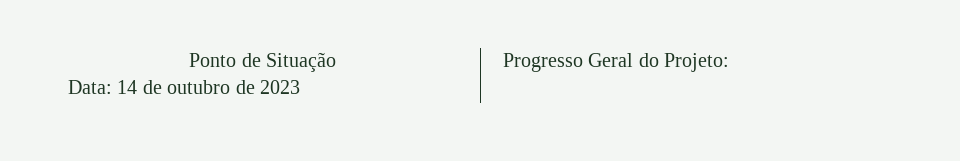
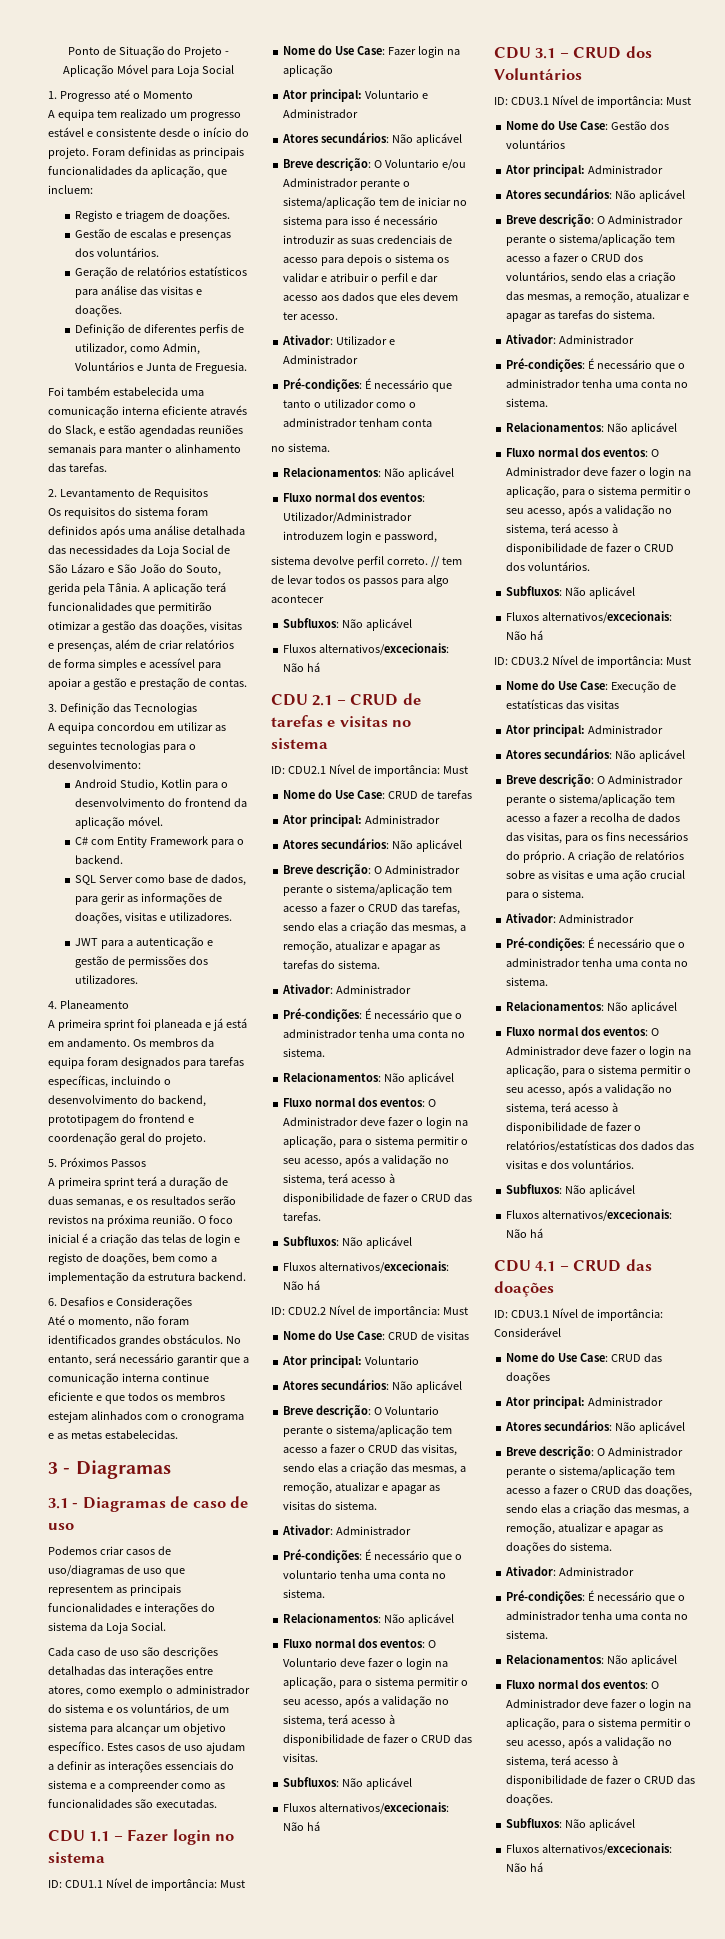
- Ponto de Situação
- Data: 14 de outubro de 2023
- Progresso Geral do Projeto:
+ Ponto de Situação do Projeto - Aplicação Móvel para Loja Social
+ 1. Progresso até o Momento
+ A equipa tem realizado um progresso estável e consistente desde o início do projeto. Foram definidas as principais funcionalidades da aplicação, que incluem:
+ Registo e triagem de doações.
+ Gestão de escalas e presenças dos voluntários.
+ Geração de relatórios estatísticos para análise das visitas e doações.
+ Definição de diferentes perfis de utilizador, como Admin, Voluntários e Junta de Freguesia.
+ Foi também estabelecida uma comunicação interna eficiente através do Slack, e estão agendadas reuniões semanais para manter o alinhamento das tarefas.
+ 2. Levantamento de Requisitos
+ Os requisitos do sistema foram definidos após uma análise detalhada das necessidades da Loja Social de São Lázaro e São João do Souto, gerida pela Tânia. A aplicação terá funcionalidades que permitirão otimizar a gestão das doações, visitas e presenças, além de criar relatórios de forma simples e acessível para apoiar a gestão e prestação de contas.
+ 3. Definição das Tecnologias
+ A equipa concordou em utilizar as seguintes tecnologias para o desenvolvimento:
+ Android Studio, Kotlin para o desenvolvimento do frontend da aplicação móvel.
+ C# com Entity Framework para o backend.
+ SQL Server como base de dados, para gerir as informações de doações, visitas e utilizadores.
+ JWT para a autenticação e gestão de permissões dos utilizadores.
+ 4. Planeamento
+ A primeira sprint foi planeada e já está em andamento. Os membros da equipa foram designados para tarefas específicas, incluindo o desenvolvimento do backend, prototipagem do frontend e coordenação geral do projeto.
+ 5. Próximos Passos
+ A primeira sprint terá a duração de duas semanas, e os resultados serão revistos na próxima reunião. O foco inicial é a criação das telas de login e registo de doações, bem como a implementação da estrutura backend.
+ 6. Desafios e Considerações
+ Até o momento, não foram identificados grandes obstáculos. No entanto, será necessário garantir que a comunicação interna continue eficiente e que todos os membros estejam alinhados com o cronograma e as metas estabelecidas.
+ 3 - Diagramas
+ 3.1 - Diagramas de caso de uso
+ Podemos criar casos de uso/diagramas de uso que representem as principais funcionalidades e interações do sistema da Loja Social.
+ Cada caso de uso são descrições detalhadas das interações entre atores, como exemplo o administrador do sistema e os voluntários, de um sistema para alcançar um objetivo específico. Estes casos de uso ajudam a definir as interações essenciais do sistema e a compreender como as funcionalidades são executadas.
+ CDU 1.1 – Fazer login no sistema
+ ID: CDU1.1 Nível de importância: Must
+ Nome do Use Case: Fazer login na aplicação
+ Ator principal: Voluntario e Administrador
+ Atores secundários: Não aplicável
+ Breve descrição: O Voluntario e/ou Administrador perante o sistema/aplicação tem de iniciar no sistema para isso é necessário introduzir as suas credenciais de acesso para depois o sistema os validar e atribuir o perfil e dar acesso aos dados que eles devem ter acesso.
+ Ativador: Utilizador e Administrador
+ Pré-condições: É necessário que tanto o utilizador como o administrador tenham conta
+ no sistema.
+ Relacionamentos: Não aplicável
+ Fluxo normal dos eventos: Utilizador/Administrador introduzem login e password,
+ sistema devolve perfil correto. // tem de levar todos os passos para algo acontecer
+ Subfluxos: Não aplicável
+ Fluxos alternativos/excecionais: Não há
+ CDU 2.1 – CRUD de tarefas e visitas no sistema
+ ID: CDU2.1 Nível de importância: Must
+ Nome do Use Case: CRUD de tarefas
+ Ator principal: Administrador
+ Atores secundários: Não aplicável
+ Breve descrição: O Administrador perante o sistema/aplicação tem acesso a fazer o CRUD das tarefas, sendo elas a criação das mesmas, a remoção, atualizar e apagar as tarefas do sistema.
+ Ativador: Administrador
+ Pré-condições: É necessário que o administrador tenha uma conta no sistema.
+ Relacionamentos: Não aplicável
+ Fluxo normal dos eventos: O Administrador deve fazer o login na aplicação, para o sistema permitir o seu acesso, após a validação no sistema, terá acesso à disponibilidade de fazer o CRUD das tarefas.
+ Subfluxos: Não aplicável
+ Fluxos alternativos/excecionais: Não há
+ ID: CDU2.2 Nível de importância: Must
+ Nome do Use Case: CRUD de visitas
+ Ator principal: Voluntario
+ Atores secundários: Não aplicável
+ Breve descrição: O Voluntario perante o sistema/aplicação tem acesso a fazer o CRUD das visitas, sendo elas a criação das mesmas, a remoção, atualizar e apagar as visitas do sistema.
+ Ativador: Administrador
+ Pré-condições: É necessário que o voluntario tenha uma conta no sistema.
+ Relacionamentos: Não aplicável
+ Fluxo normal dos eventos: O Voluntario deve fazer o login na aplicação, para o sistema permitir o seu acesso, após a validação no sistema, terá acesso à disponibilidade de fazer o CRUD das visitas.
+ Subfluxos: Não aplicável
+ Fluxos alternativos/excecionais: Não há
+ CDU 3.1 – CRUD dos Voluntários
+ ID: CDU3.1 Nível de importância: Must
+ Nome do Use Case: Gestão dos voluntários
+ Ator principal: Administrador
+ Atores secundários: Não aplicável
+ Breve descrição: O Administrador perante o sistema/aplicação tem acesso a fazer o CRUD dos voluntários, sendo elas a criação das mesmas, a remoção, atualizar e apagar as tarefas do sistema.
+ Ativador: Administrador
+ Pré-condições: É necessário que o administrador tenha uma conta no sistema.
+ Relacionamentos: Não aplicável
+ Fluxo normal dos eventos: O Administrador deve fazer o login na aplicação, para o sistema permitir o seu acesso, após a validação no sistema, terá acesso à disponibilidade de fazer o CRUD dos voluntários.
+ Subfluxos: Não aplicável
+ Fluxos alternativos/excecionais: Não há
+ ID: CDU3.2 Nível de importância: Must
+ Nome do Use Case: Execução de estatísticas das visitas
+ Ator principal: Administrador
+ Atores secundários: Não aplicável
+ Breve descrição: O Administrador perante o sistema/aplicação tem acesso a fazer a recolha de dados das visitas, para os fins necessários do próprio. A criação de relatórios sobre as visitas e uma ação crucial para o sistema.
+ Ativador: Administrador
+ Pré-condições: É necessário que o administrador tenha uma conta no sistema.
+ Relacionamentos: Não aplicável
+ Fluxo normal dos eventos: O Administrador deve fazer o login na aplicação, para o sistema permitir o seu acesso, após a validação no sistema, terá acesso à disponibilidade de fazer o relatórios/estatísticas dos dados das visitas e dos voluntários.
+ Subfluxos: Não aplicável
+ Fluxos alternativos/excecionais: Não há
+ CDU 4.1 – CRUD das doações
+ ID: CDU3.1 Nível de importância: Considerável
+ Nome do Use Case: CRUD das doações
+ Ator principal: Administrador
+ Atores secundários: Não aplicável
+ Breve descrição: O Administrador perante o sistema/aplicação tem acesso a fazer o CRUD das doações, sendo elas a criação das mesmas, a remoção, atualizar e apagar as doações do sistema.
+ Ativador: Administrador
+ Pré-condições: É necessário que o administrador tenha uma conta no sistema.
+ Relacionamentos: Não aplicável
+ Fluxo normal dos eventos: O Administrador deve fazer o login na aplicação, para o sistema permitir o seu acesso, após a validação no sistema, terá acesso à disponibilidade de fazer o CRUD das doações.
+ Subfluxos: Não aplicável
+ Fluxos alternativos/excecionais: Não há

